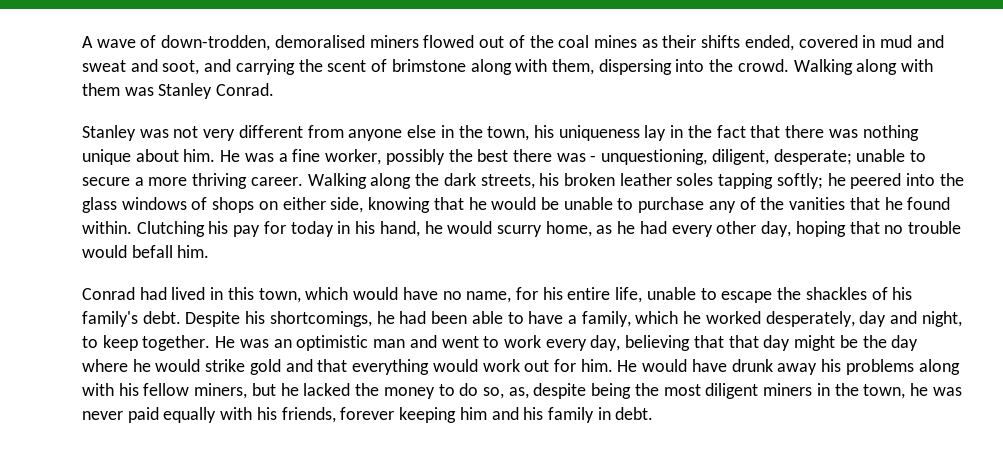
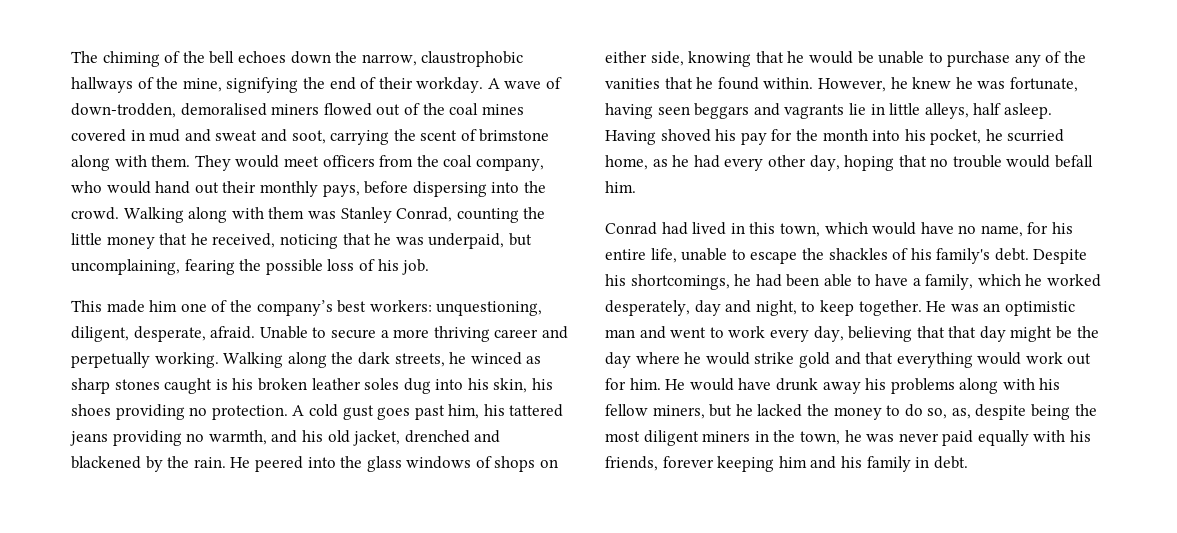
+ The chiming of the bell echoes down the narrow, claustrophobic hallways of the mine, signifying the end of their workday.
- A wave of down-trodden, demoralised miners flowed out of the coal mines as their shifts ended, covered in mud and sweat and soot, and carrying the scent of brimstone along with them, dispersing into the crowd.
+ A wave of down-trodden, demoralised miners flowed out of the coal mines covered in mud and sweat and soot, carrying the scent of brimstone along with them. They would meet officers from the coal company, who would hand out their monthly pays, before dispersing into the crowd.
- Walking along with them was Stanley Conrad.
- Stanley was not very different from anyone else in the town, his uniqueness lay in the fact that there was nothing unique about him. He was a fine worker, possibly the best there was - unquestioning, diligent, desperate; unable to secure a more thriving career.
+ Walking along with them was Stanley Conrad, counting the little money that he received, noticing that he was underpaid, but uncomplaining, fearing the possible loss of his job.
+ This made him one of the company’s best workers: unquestioning, diligent, desperate, afraid. Unable to secure a more thriving career and perpetually working.
- Walking along the dark streets, his broken leather soles tapping softly; he peered into the glass windows of shops on either side, knowing that he would be unable to purchase any of the vanities that he found within.
+ Walking along the dark streets, he winced as sharp stones caught is his broken leather soles dug into his skin, his shoes providing no protection. A cold gust goes past him, his tattered jeans providing no warmth, and his old jacket, drenched and blackened by the rain. He peered into the glass windows of shops on either side, knowing that he would be unable to purchase any of the vanities that he found within.
- Clutching his pay for today in his hand, he would scurry home, as he had every other day, hoping that no trouble would befall him.
+ However, he knew he was fortunate, having seen beggars and vagrants lie in little alleys, half asleep. Having shoved his pay for the month into his pocket, he scurried home, as he had every other day, hoping that no trouble would befall him.

